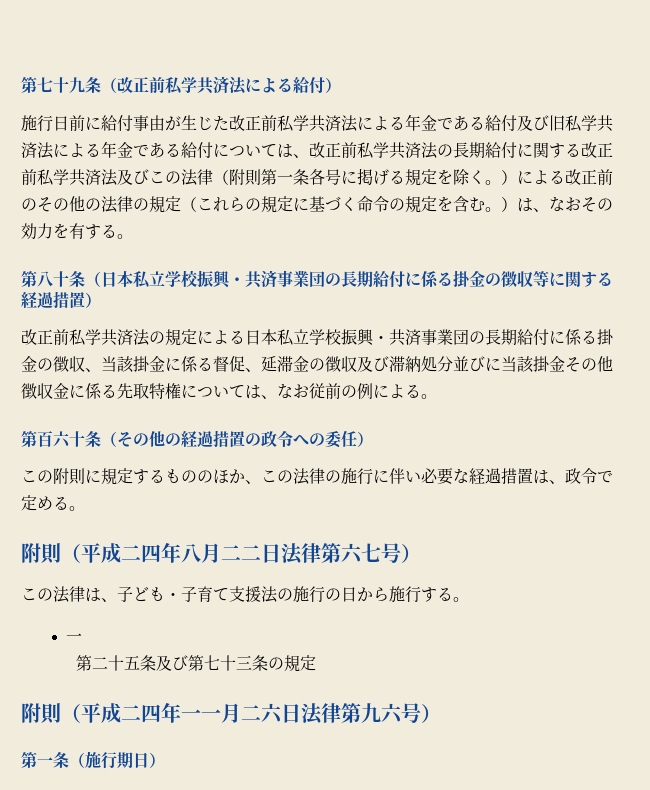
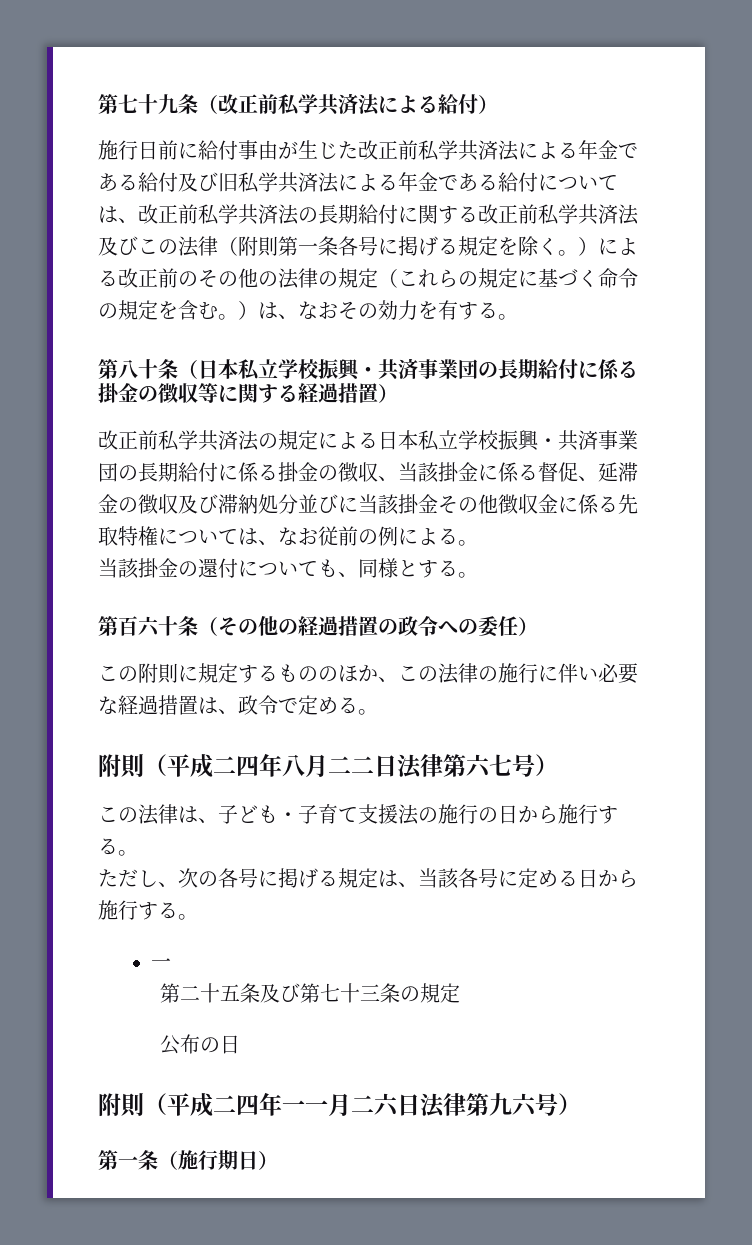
+ 当該掛金の還付についても、同様とする。
+ ただし、次の各号に掲げる規定は、当該各号に定める日から施行する。
+ 公布の日

